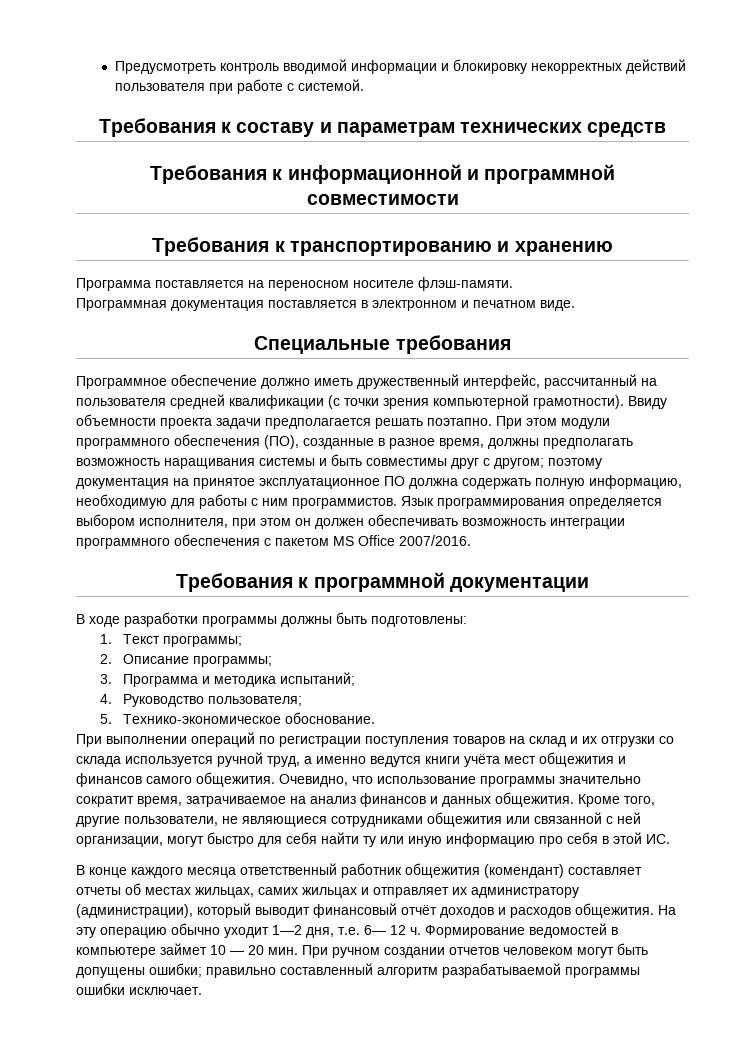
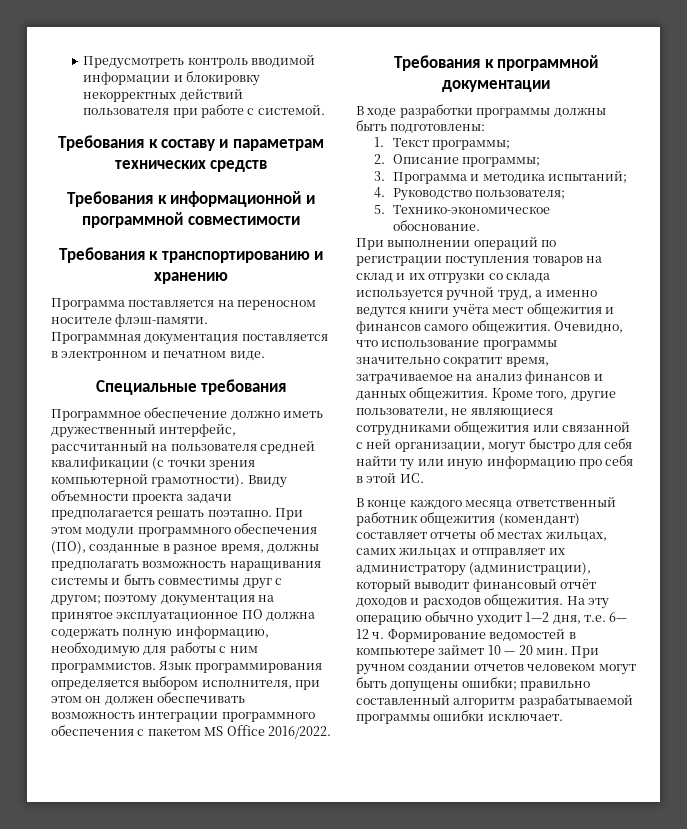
- Язык программирования определяется выбором исполнителя, при этом он должен обеспечивать возможность интеграции программного обеспечения с пакетом MS Office 2007/2016.
+ Язык программирования определяется выбором исполнителя, при этом он должен обеспечивать возможность интеграции программного обеспечения с пакетом MS Office 2016/2022.

